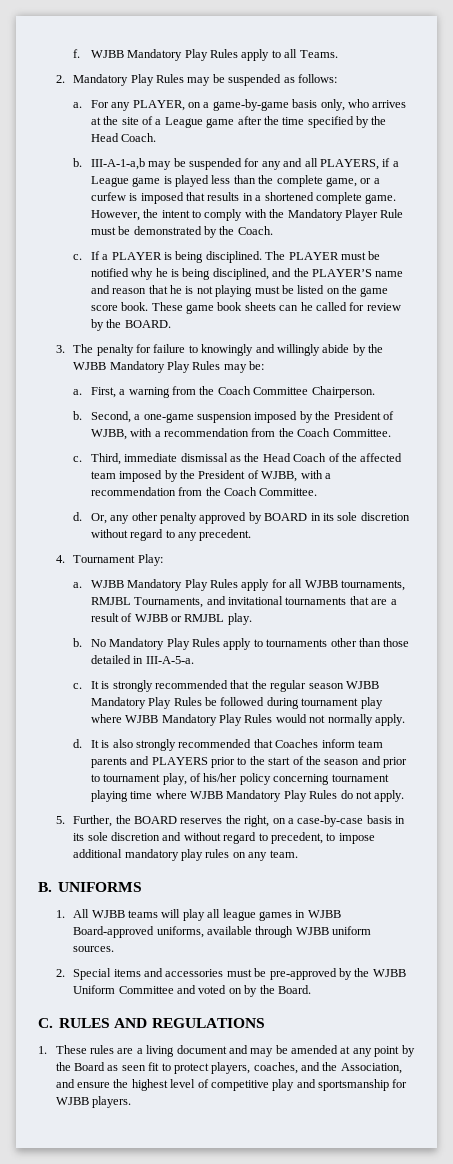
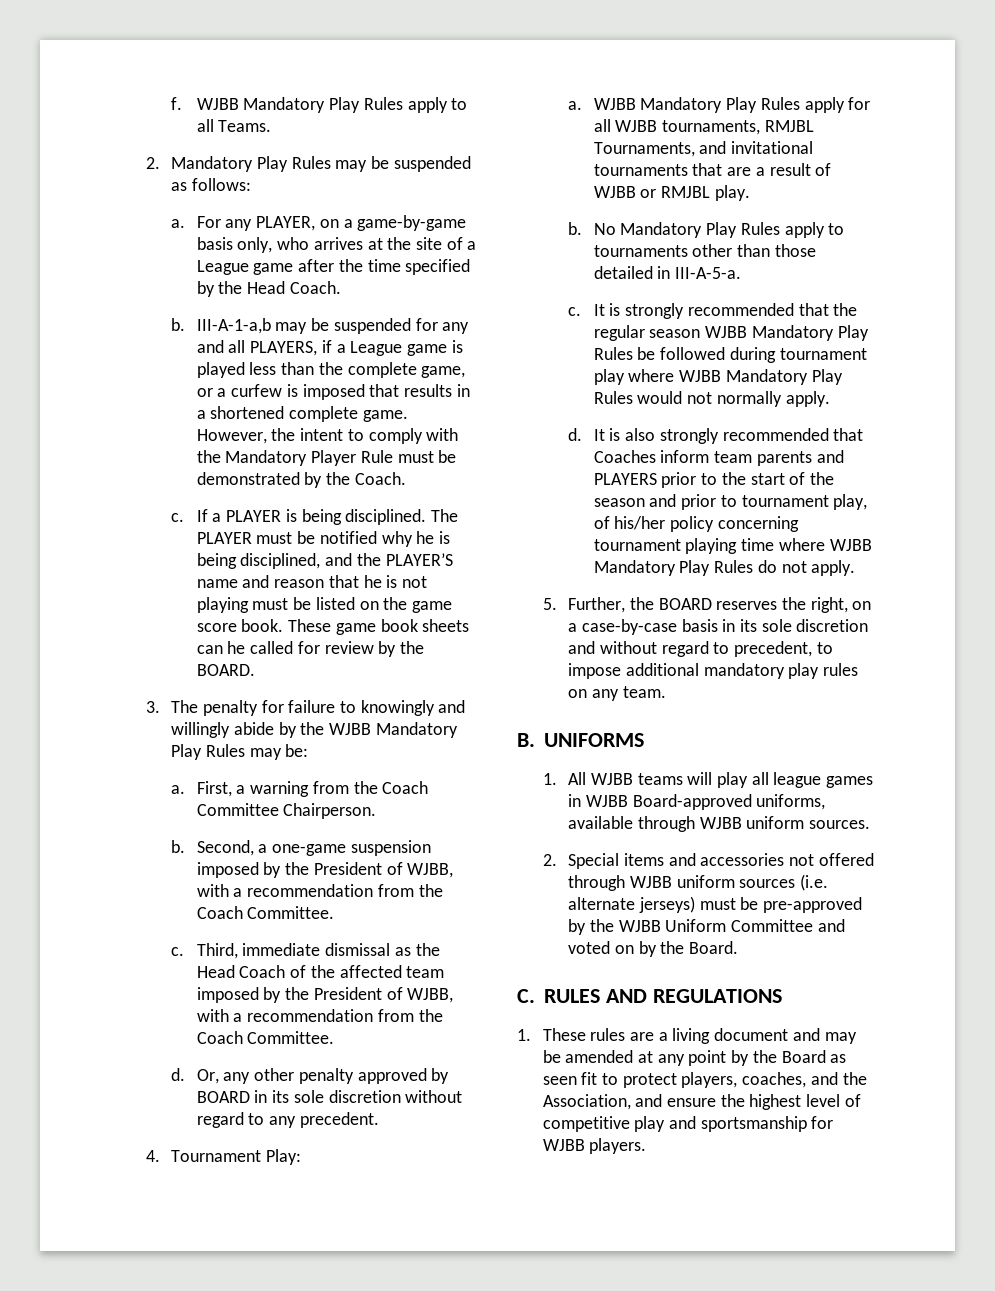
- 2. Special items and accessories must be pre-approved by the WJBB Uniform Committee and voted on by the Board.
+ 2. Special items and accessories not offered through WJBB uniform sources (i.e. alternate jerseys) must be pre-approved by the WJBB Uniform Committee and voted on by the Board.

